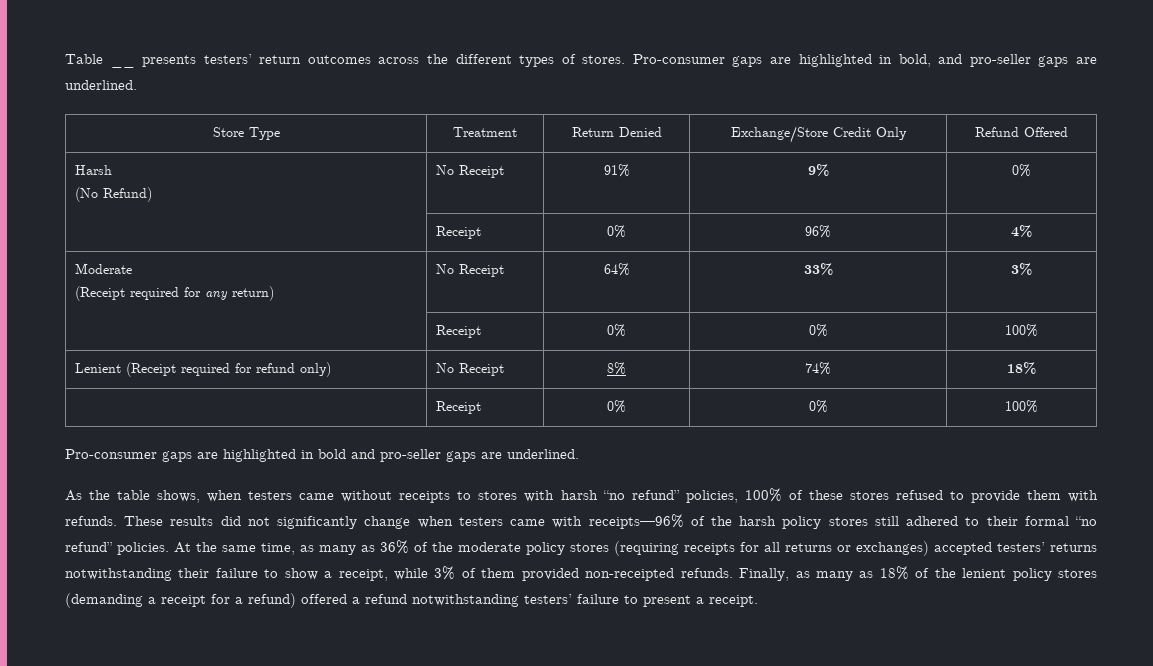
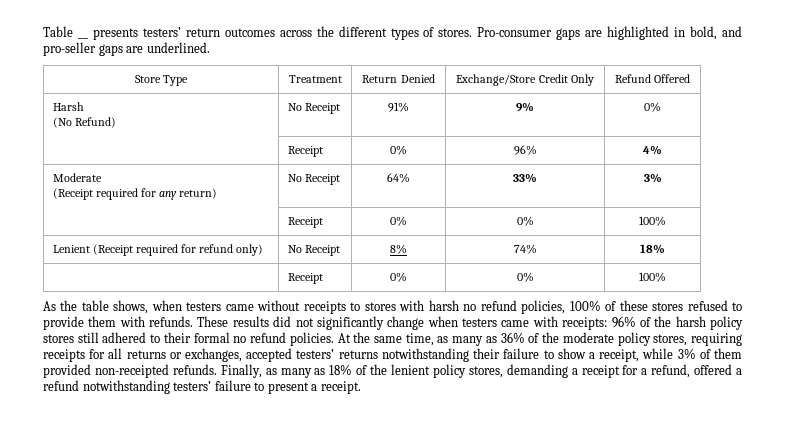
- Pro-consumer gaps are highlighted in bold and pro-seller gaps are underlined.
- As the table shows, when testers came without receipts to stores with harsh “no refund” policies, 100% of these stores refused to provide them with refunds.
+ As the table shows, when testers came without receipts to stores with harsh no refund policies, 100% of these stores refused to provide them with refunds.
- These results did not significantly change when testers came with receipts—96% of the harsh policy stores still adhered to their formal “no refund” policies.
+ These results did not significantly change when testers came with receipts: 96% of the harsh policy stores still adhered to their formal no refund policies.
- At the same time, as many as 36% of the moderate policy stores (requiring receipts for all returns or exchanges) accepted testers’ returns notwithstanding their failure to show a receipt, while 3% of them provided non-receipted refunds.
+ At the same time, as many as 36% of the moderate policy stores, requiring receipts for all returns or exchanges, accepted testers’ returns notwithstanding their failure to show a receipt, while 3% of them provided non-receipted refunds.
- Finally, as many as 18% of the lenient policy stores (demanding a receipt for a refund) offered a refund notwithstanding testers’ failure to present a receipt.
+ Finally, as many as 18% of the lenient policy stores, demanding a receipt for a refund, offered a refund notwithstanding testers’ failure to present a receipt.

